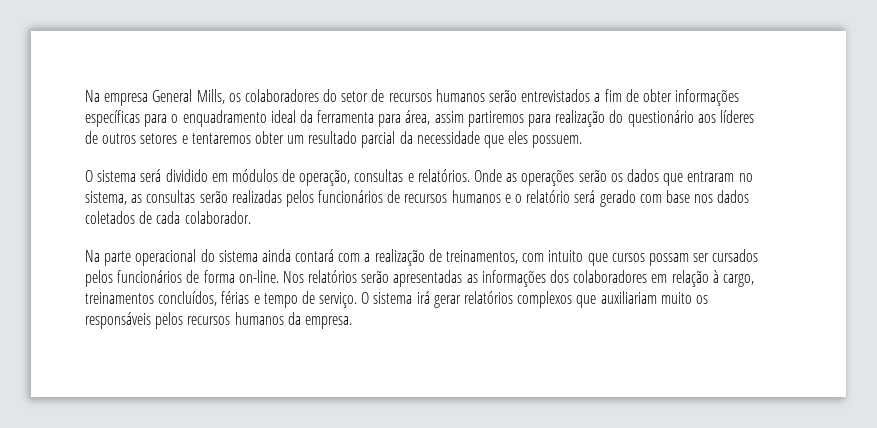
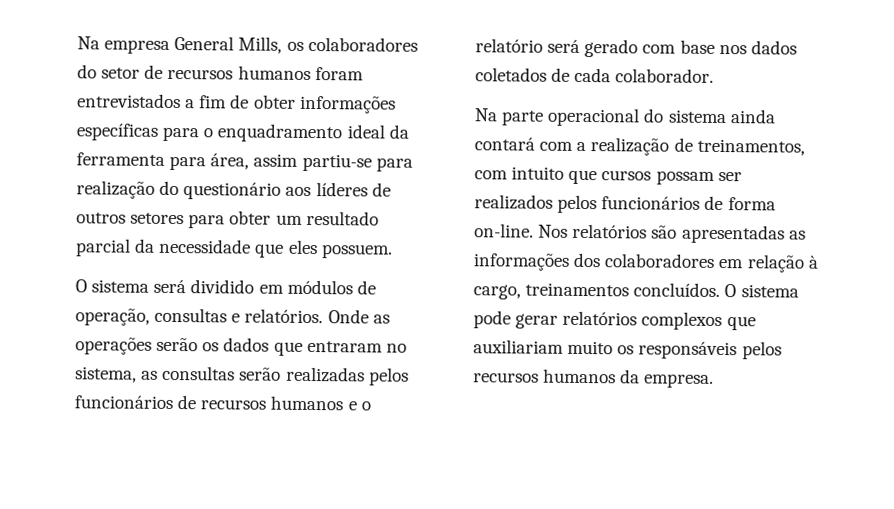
- Na empresa General Mills, os colaboradores do setor de recursos humanos serão entrevistados a fim de obter informações específicas para o enquadramento ideal da ferramenta para área, assim partiremos para realização do questionário aos líderes de outros setores e tentaremos obter um resultado parcial da necessidade que eles possuem.
+ Na empresa General Mills, os colaboradores do setor de recursos humanos foram entrevistados a fim de obter informações específicas para o enquadramento ideal da ferramenta para área, assim partiu-se para realização do questionário aos líderes de outros setores para obter um resultado parcial da necessidade que eles possuem.
- Na parte operacional do sistema ainda contará com a realização de treinamentos, com intuito que cursos possam ser cursados pelos funcionários de forma on-line.
+ Na parte operacional do sistema ainda contará com a realização de treinamentos, com intuito que cursos possam ser realizados pelos funcionários de forma on-line.
- Nos relatórios serão apresentadas as informações dos colaboradores em relação à cargo, treinamentos concluídos, férias e tempo de serviço. O sistema irá gerar relatórios complexos que auxiliariam muito os responsáveis pelos recursos humanos da empresa.
+ Nos relatórios são apresentadas as informações dos colaboradores em relação à cargo, treinamentos concluídos. O sistema pode gerar relatórios complexos que auxiliariam muito os responsáveis pelos recursos humanos da empresa.

